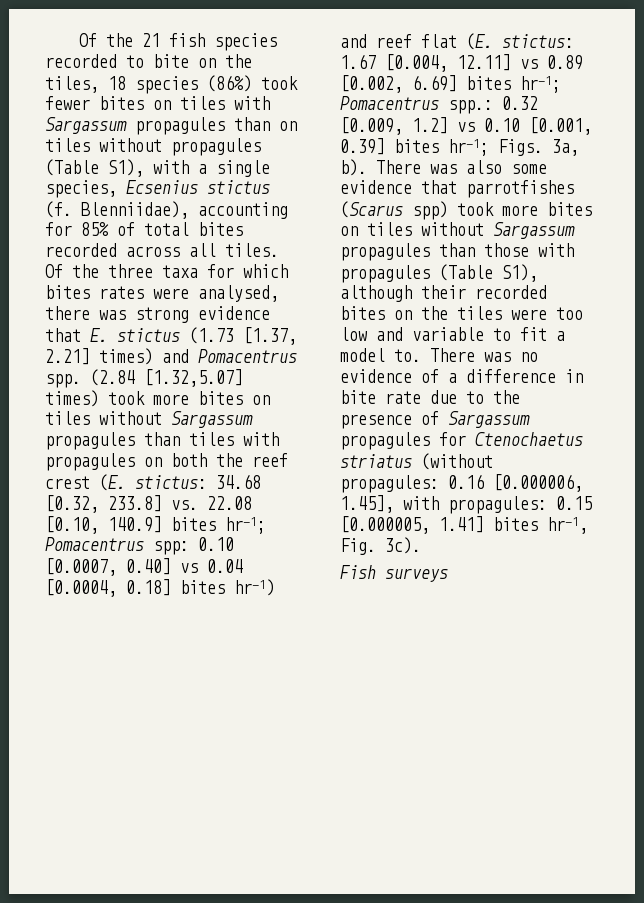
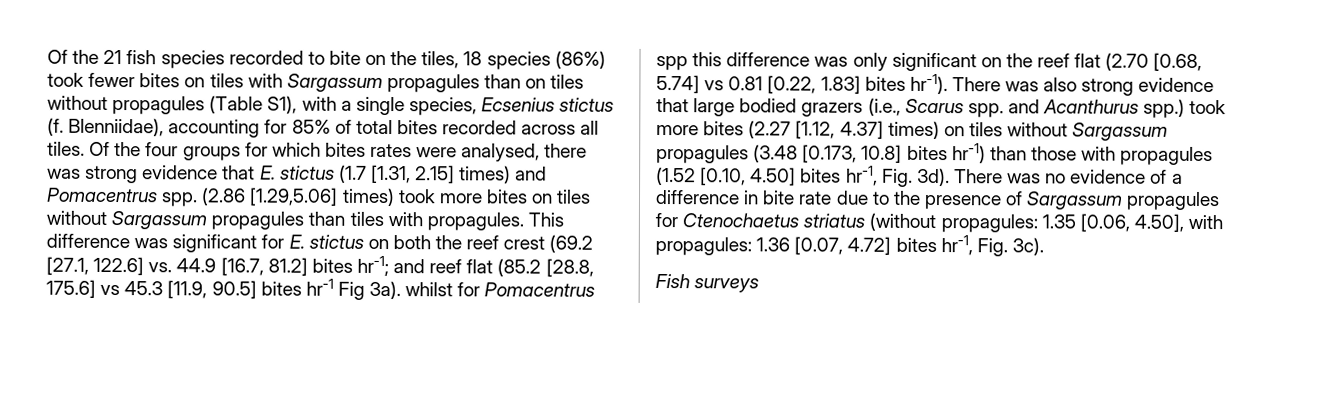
- Of the three taxa for which bites rates were analysed, there was strong evidence that E. stictus (1.73 [1.37, 2.21] times) and Pomacentrus spp.
+ Of the four groups for which bites rates were analysed, there was strong evidence that E. stictus (1.7 [1.31, 2.15] times) and Pomacentrus spp.
- (2.84 [1.32,5.07] times) took more bites on tiles without Sargassum propagules than tiles with propagules on both the reef crest (E. stictus: 34.68 [0.32, 233.8] vs. 22.08 [0.10, 140.9] bites hr-1; Pomacentrus spp: 0.10 [0.0007, 0.40] vs 0.04 [0.0004, 0.18] bites hr-1) and reef flat (E. stictus: 1.67 [0.004, 12.11] vs 0.89 [0.002, 6.69] bites hr-1; Pomacentrus spp.: 0.32 [0.009, 1.2] vs 0.10 [0.001, 0.39] bites hr-1; Figs. 3a, b).
+ (2.86 [1.29,5.06] times) took more bites on tiles without Sargassum propagules than tiles with propagules. This difference was significant for E. stictus on both the reef crest (69.2 [27.1, 122.6] vs. 44.9 [16.7, 81.2] bites hr-1; and reef flat (85.2 [28.8, 175.6] vs 45.3 [11.9, 90.5] bites hr-1 Fig 3a). whilst for Pomacentrus spp this difference was only significant on the reef flat (2.70 [0.68, 5.74] vs 0.81 [0.22, 1.83] bites hr-1).
- There was also some evidence that parrotfishes (Scarus spp) took more bites on tiles without Sargassum propagules than those with propagules (Table S1), although their recorded bites on the tiles were too low and variable to fit a model to.
+ There was also strong evidence that large bodied grazers (i.e., Scarus spp. and Acanthurus spp.) took more bites (2.27 [1.12, 4.37] times) on tiles without Sargassum propagules (3.48 [0.173, 10.8] bites hr-1) than those with propagules (1.52 [0.10, 4.50] bites hr-1, Fig. 3d).
- There was no evidence of a difference in bite rate due to the presence of Sargassum propagules for Ctenochaetus striatus (without propagules: 0.16 [0.000006, 1.45], with propagules: 0.15 [0.000005, 1.41] bites hr-1, Fig. 3c).
+ There was no evidence of a difference in bite rate due to the presence of Sargassum propagules for Ctenochaetus striatus (without propagules: 1.35 [0.06, 4.50], with propagules: 1.36 [0.07, 4.72] bites hr-1, Fig. 3c).

